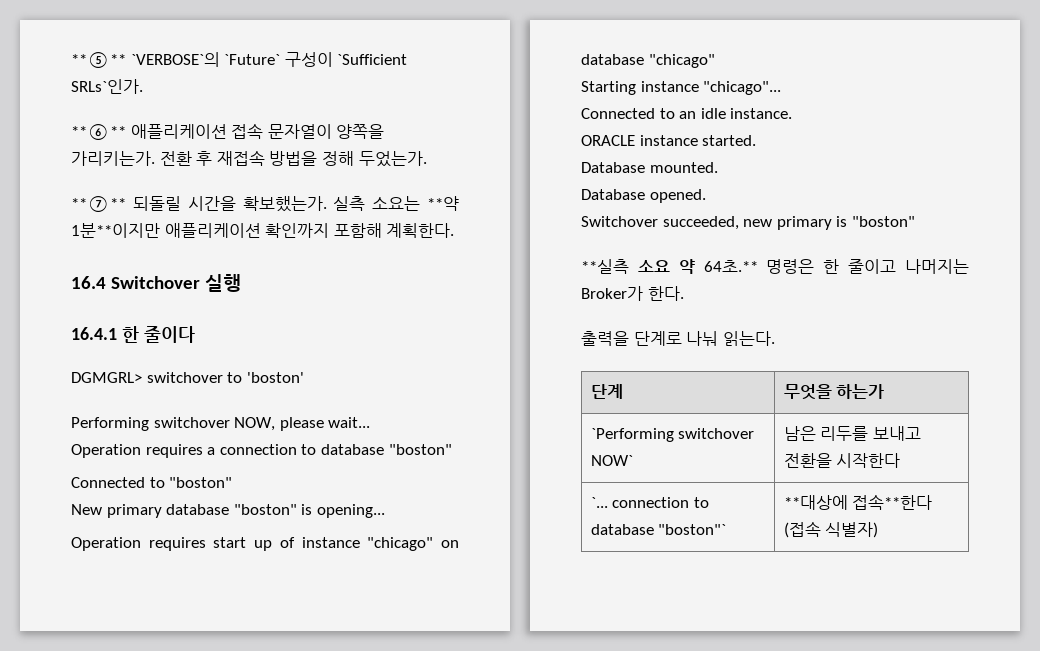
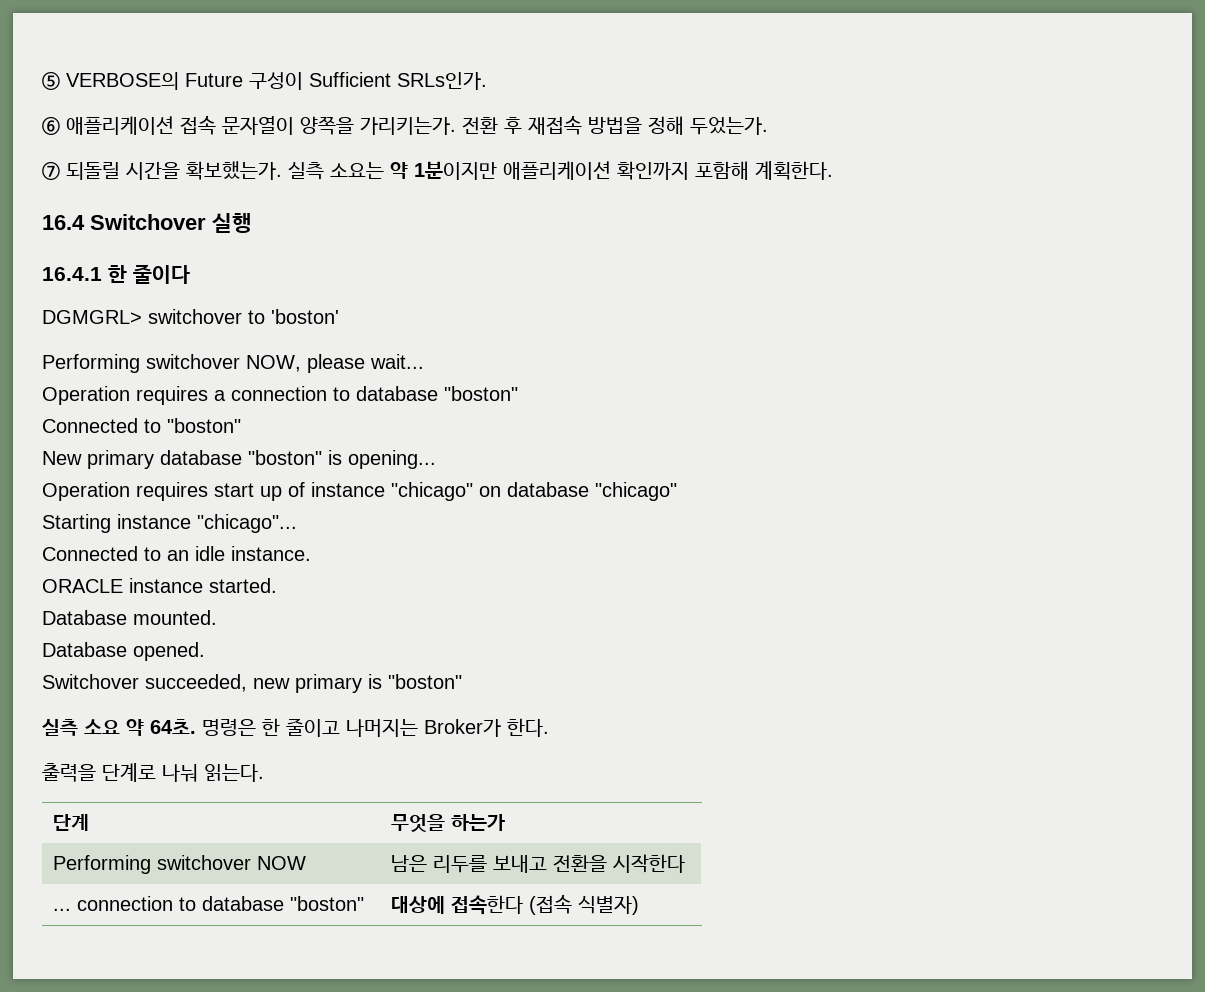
- **⑤** `VERBOSE`의 `Future` 구성이 `Sufficient SRLs`인가.
- **⑥** 애플리케이션 접속 문자열이 양쪽을 가리키는가.
+ ⑤ VERBOSE의 Future 구성이 Sufficient SRLs인가.
+ ⑥ 애플리케이션 접속 문자열이 양쪽을 가리키는가.
- **⑦** 되돌릴 시간을 확보했는가.
+ ⑦ 되돌릴 시간을 확보했는가.
- 실측 소요는 **약 1분**이지만 애플리케이션 확인까지 포함해 계획한다.
+ 실측 소요는 약 1분이지만 애플리케이션 확인까지 포함해 계획한다.
- **실측 소요 약 64초.** 명령은 한 줄이고 나머지는 Broker가 한다.
+ 실측 소요 약 64초. 명령은 한 줄이고 나머지는 Broker가 한다.
- `Performing switchover NOW` | 남은 리두를 보내고 전환을 시작한다
+ Performing switchover NOW | 남은 리두를 보내고 전환을 시작한다
- `... connection to database "boston"` | **대상에 접속**한다 (접속 식별자)
+ ... connection to database "boston" | 대상에 접속한다 (접속 식별자)

